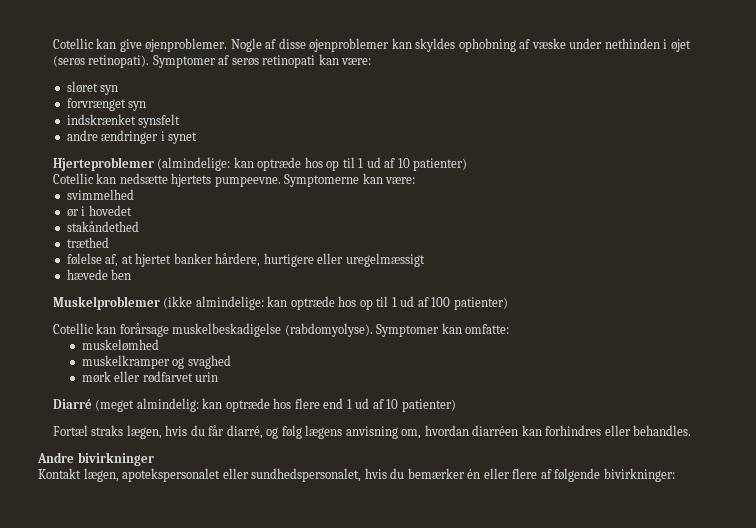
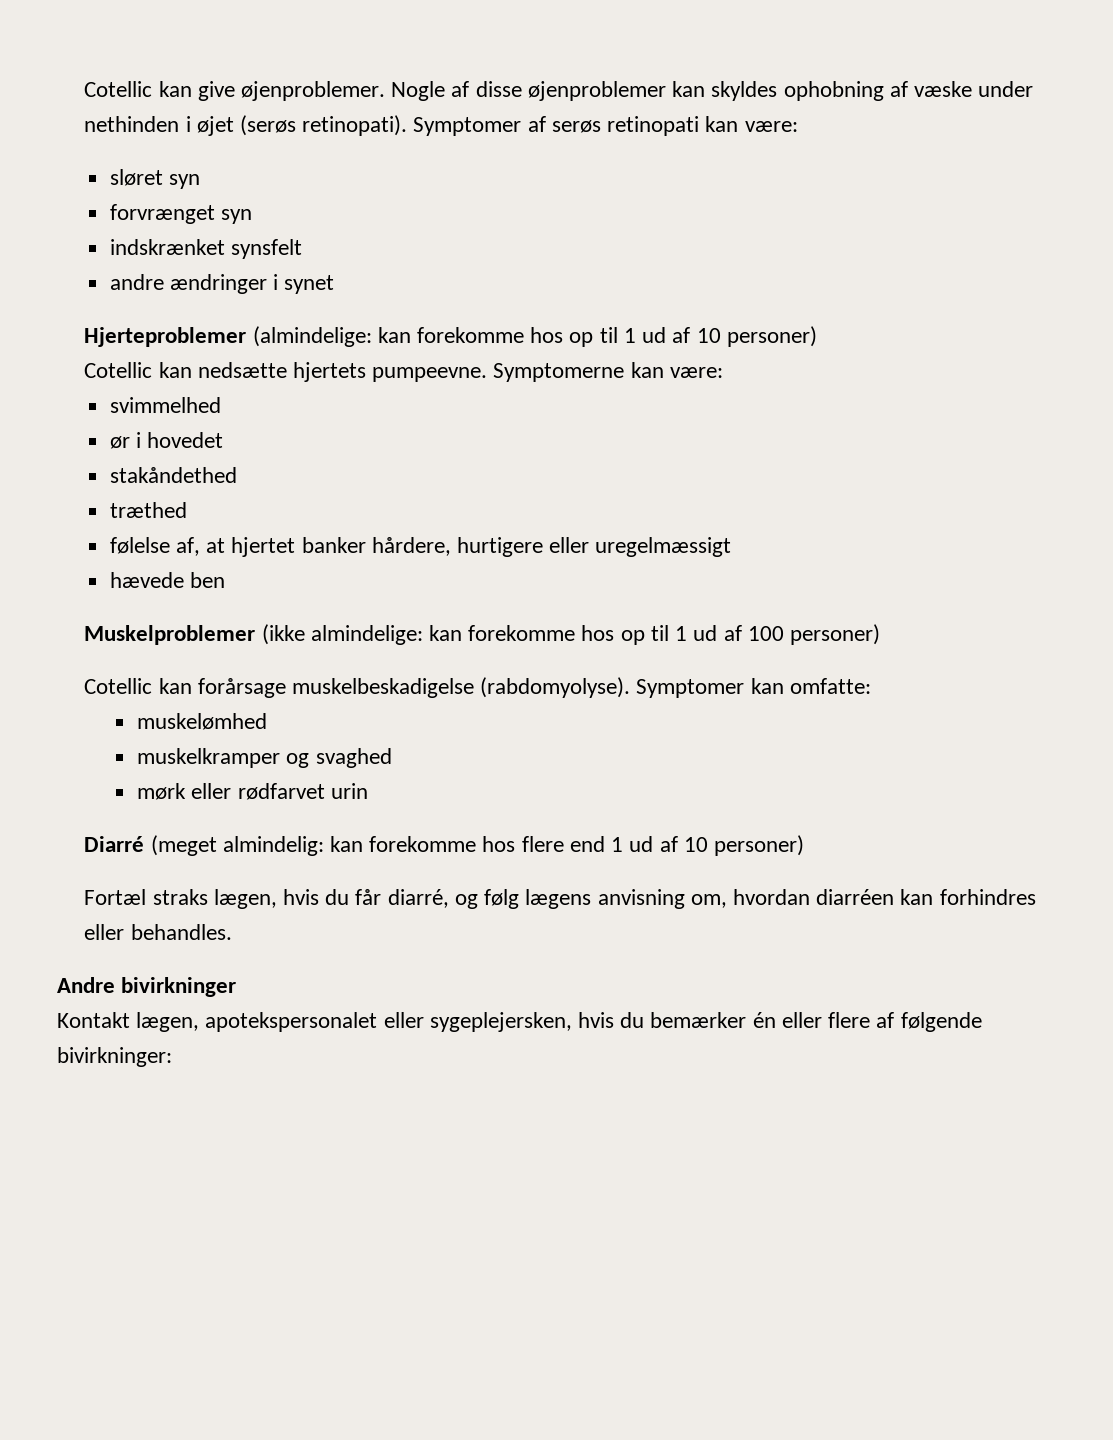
- Hjerteproblemer (almindelige: kan optræde hos op til 1 ud af 10 patienter)
+ Hjerteproblemer (almindelige: kan forekomme hos op til 1 ud af 10 personer)
- Muskelproblemer (ikke almindelige: kan optræde hos op til 1 ud af 100 patienter)
+ Muskelproblemer (ikke almindelige: kan forekomme hos op til 1 ud af 100 personer)
- Diarré (meget almindelig: kan optræde hos flere end 1 ud af 10 patienter)
+ Diarré (meget almindelig: kan forekomme hos flere end 1 ud af 10 personer)
- Kontakt lægen, apotekspersonalet eller sundhedspersonalet, hvis du bemærker én eller flere af følgende bivirkninger:
+ Kontakt lægen, apotekspersonalet eller sygeplejersken, hvis du bemærker én eller flere af følgende bivirkninger:

